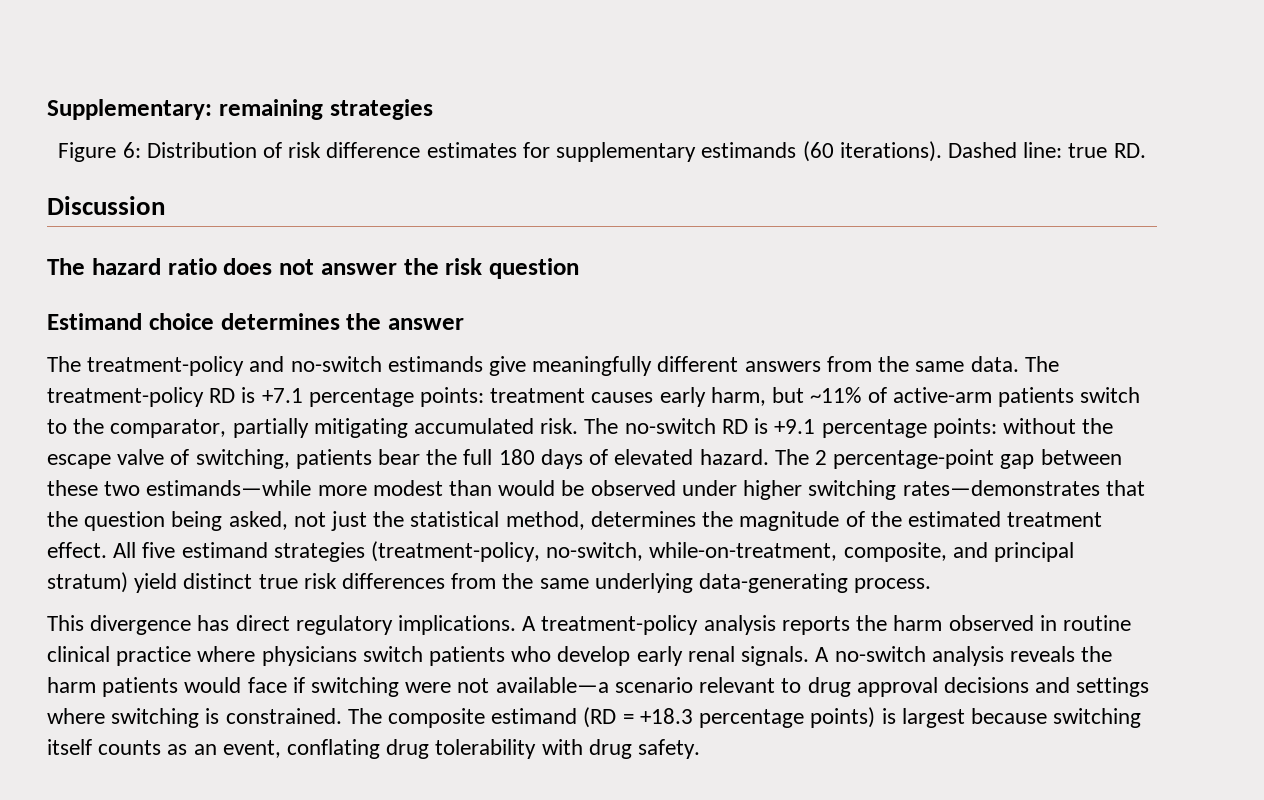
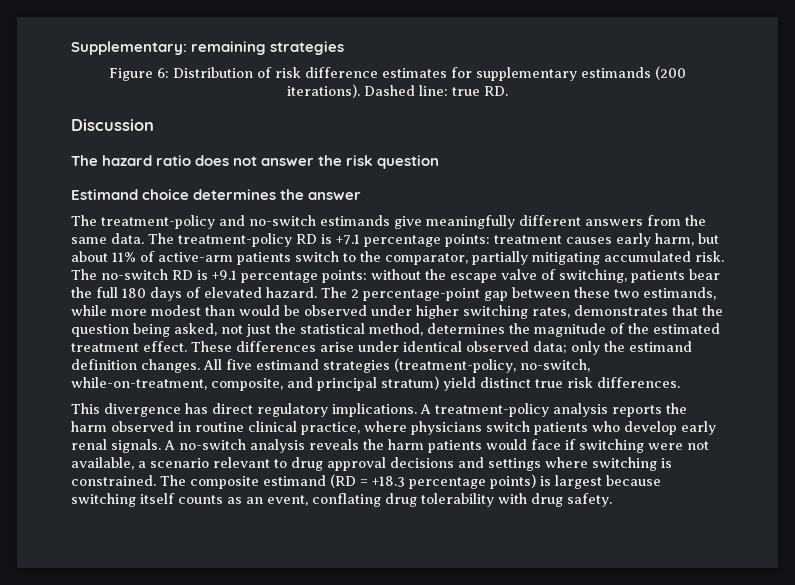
- Figure 6: Distribution of risk difference estimates for supplementary estimands (60 iterations).
+ Figure 6: Distribution of risk difference estimates for supplementary estimands (200 iterations).
- The treatment-policy RD is +7.1 percentage points: treatment causes early harm, but ~11% of active-arm patients switch to the comparator, partially mitigating accumulated risk.
+ The treatment-policy RD is +7.1 percentage points: treatment causes early harm, but about 11% of active-arm patients switch to the comparator, partially mitigating accumulated risk.
- The 2 percentage-point gap between these two estimands—while more modest than would be observed under higher switching rates—demonstrates that the question being asked, not just the statistical method, determines the magnitude of the estimated treatment effect.
+ The 2 percentage-point gap between these two estimands, while more modest than would be observed under higher switching rates, demonstrates that the question being asked, not just the statistical method, determines the magnitude of the estimated treatment effect.
+ These differences arise under identical observed data; only the estimand definition changes.
- All five estimand strategies (treatment-policy, no-switch, while-on-treatment, composite, and principal stratum) yield distinct true risk differences from the same underlying data-generating process.
+ All five estimand strategies (treatment-policy, no-switch, while-on-treatment, composite, and principal stratum) yield distinct true risk differences.
- A treatment-policy analysis reports the harm observed in routine clinical practice where physicians switch patients who develop early renal signals.
+ A treatment-policy analysis reports the harm observed in routine clinical practice, where physicians switch patients who develop early renal signals.
- A no-switch analysis reveals the harm patients would face if switching were not available—a scenario relevant to drug approval decisions and settings where switching is constrained.
+ A no-switch analysis reveals the harm patients would face if switching were not available, a scenario relevant to drug approval decisions and settings where switching is constrained.

